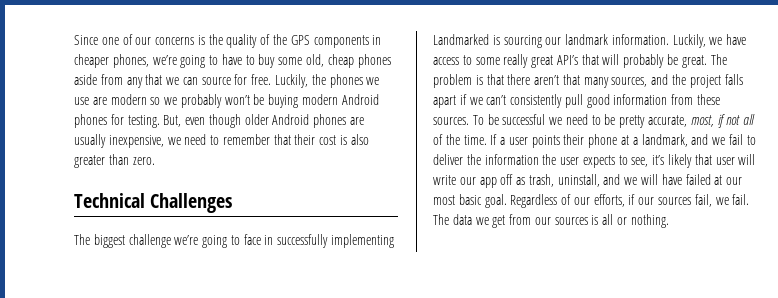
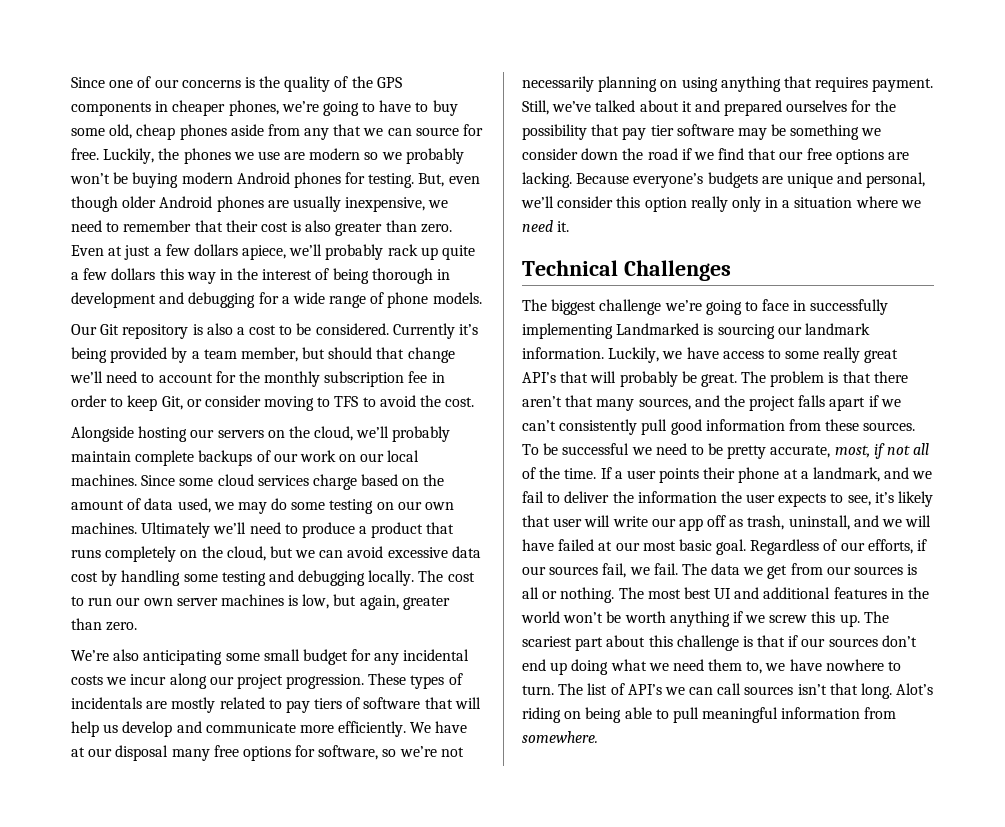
+ Even at just a few dollars apiece, we’ll probably rack up quite a few dollars this way in the interest of being thorough in development and debugging for a wide range of phone models.
+ Our Git repository is also a cost to be considered. Currently it’s being provided by a team member, but should that change we’ll need to account for the monthly subscription fee in order to keep Git, or consider moving to TFS to avoid the cost.
+ Alongside hosting our servers on the cloud, we’ll probably maintain complete backups of our work on our local machines. Since some cloud services charge based on the amount of data used, we may do some testing on our own machines. Ultimately we’ll need to produce a product that runs completely on the cloud, but we can avoid excessive data cost by handling some testing and debugging locally. The cost to run our own server machines is low, but again, greater than zero.
+ We’re also anticipating some small budget for any incidental costs we incur along our project progression. These types of incidentals are mostly related to pay tiers of software that will help us develop and communicate more efficiently. We have at our disposal many free options for software, so we’re not necessarily planning on using anything that requires payment. Still, we’ve talked about it and prepared ourselves for the possibility that pay tier software may be something we consider down the road if we find that our free options are lacking. Because everyone’s budgets are unique and personal, we’ll consider this option really only in a situation where we need it.
+ The most best UI and additional features in the world won’t be worth anything if we screw this up. The scariest part about this challenge is that if our sources don’t end up doing what we need them to, we have nowhere to turn. The list of API’s we can call sources isn’t that long. Alot’s riding on being able to pull meaningful information from somewhere.

